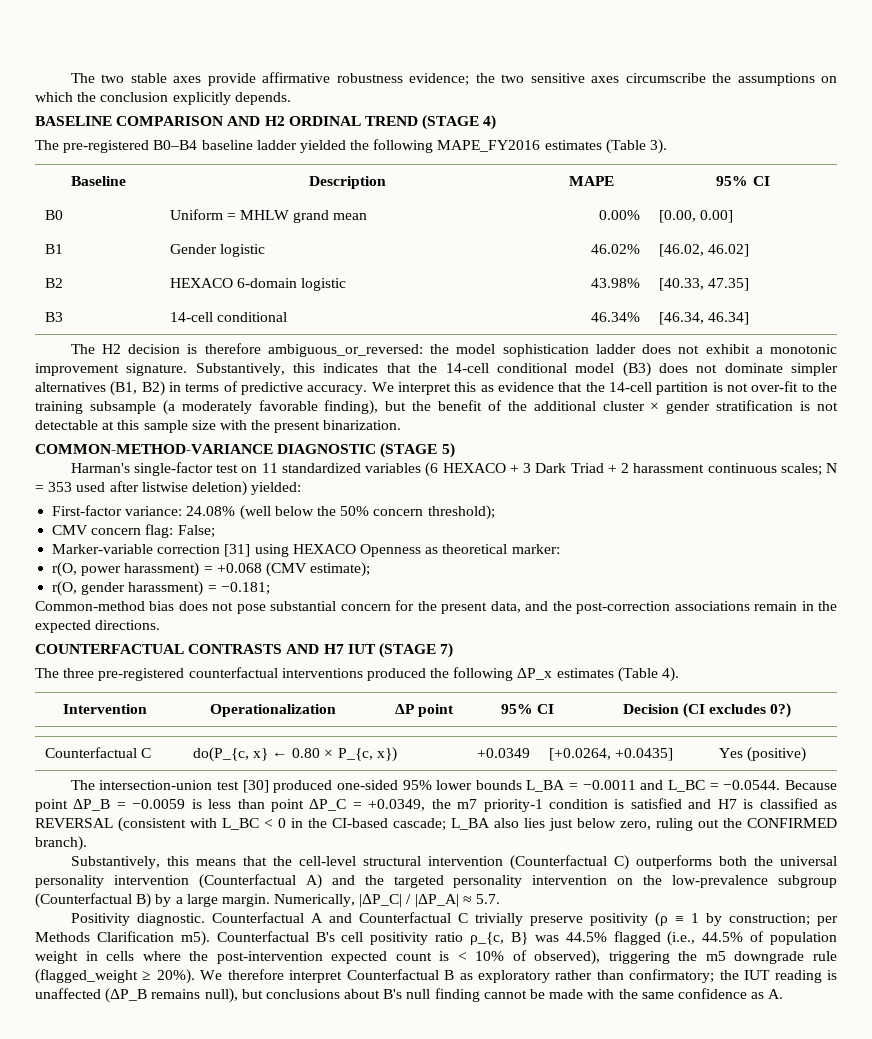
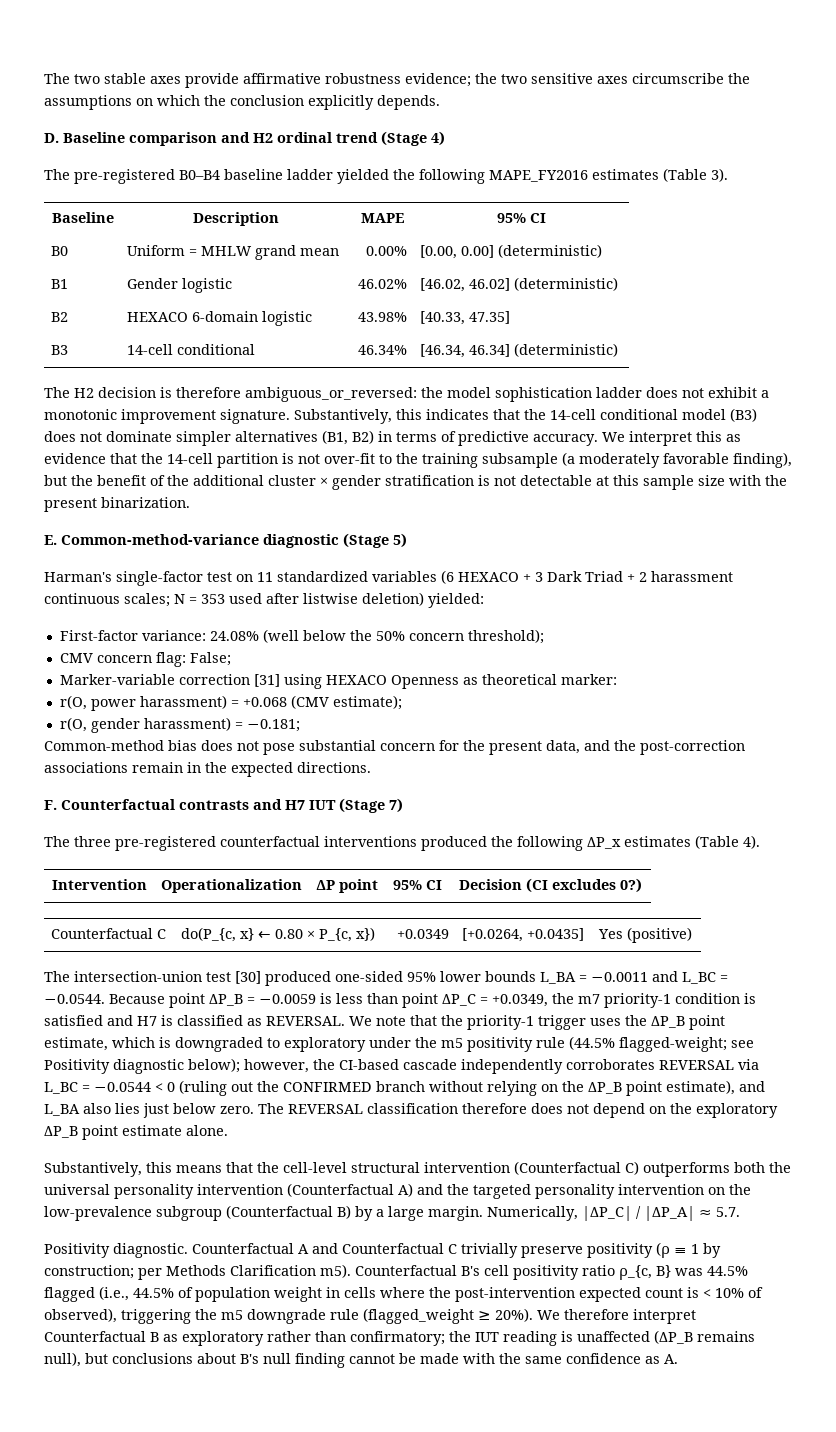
- BASELINE COMPARISON AND H2 ORDINAL TREND (STAGE 4)
+ D. Baseline comparison and H2 ordinal trend (Stage 4)
- B0 | Uniform = MHLW grand mean | 0.00% | [0.00, 0.00]
+ B0 | Uniform = MHLW grand mean | 0.00% | [0.00, 0.00] (deterministic)
- B1 | Gender logistic | 46.02% | [46.02, 46.02]
+ B1 | Gender logistic | 46.02% | [46.02, 46.02] (deterministic)
- B3 | 14-cell conditional | 46.34% | [46.34, 46.34]
+ B3 | 14-cell conditional | 46.34% | [46.34, 46.34] (deterministic)
- COMMON-METHOD-VARIANCE DIAGNOSTIC (STAGE 5)
+ E. Common-method-variance diagnostic (Stage 5)
- COUNTERFACTUAL CONTRASTS AND H7 IUT (STAGE 7)
+ F. Counterfactual contrasts and H7 IUT (Stage 7)
- The intersection-union test [30] produced one-sided 95% lower bounds L_BA = −0.0011 and L_BC = −0.0544. Because point ΔP_B = −0.0059 is less than point ΔP_C = +0.0349, the m7 priority-1 condition is satisfied and H7 is classified as REVERSAL (consistent with L_BC < 0 in the CI-based cascade; L_BA also lies just below zero, ruling out the CONFIRMED branch).
+ The intersection-union test [30] produced one-sided 95% lower bounds L_BA = −0.0011 and L_BC = −0.0544. Because point ΔP_B = −0.0059 is less than point ΔP_C = +0.0349, the m7 priority-1 condition is satisfied and H7 is classified as REVERSAL. We note that the priority-1 trigger uses the ΔP_B point estimate, which is downgraded to exploratory under the m5 positivity rule (44.5% flagged-weight; see Positivity diagnostic below); however, the CI-based cascade independently corroborates REVERSAL via L_BC = −0.0544 < 0 (ruling out the CONFIRMED branch without relying on the ΔP_B point estimate), and L_BA also lies just below zero. The REVERSAL classification therefore does not depend on the exploratory ΔP_B point estimate alone.

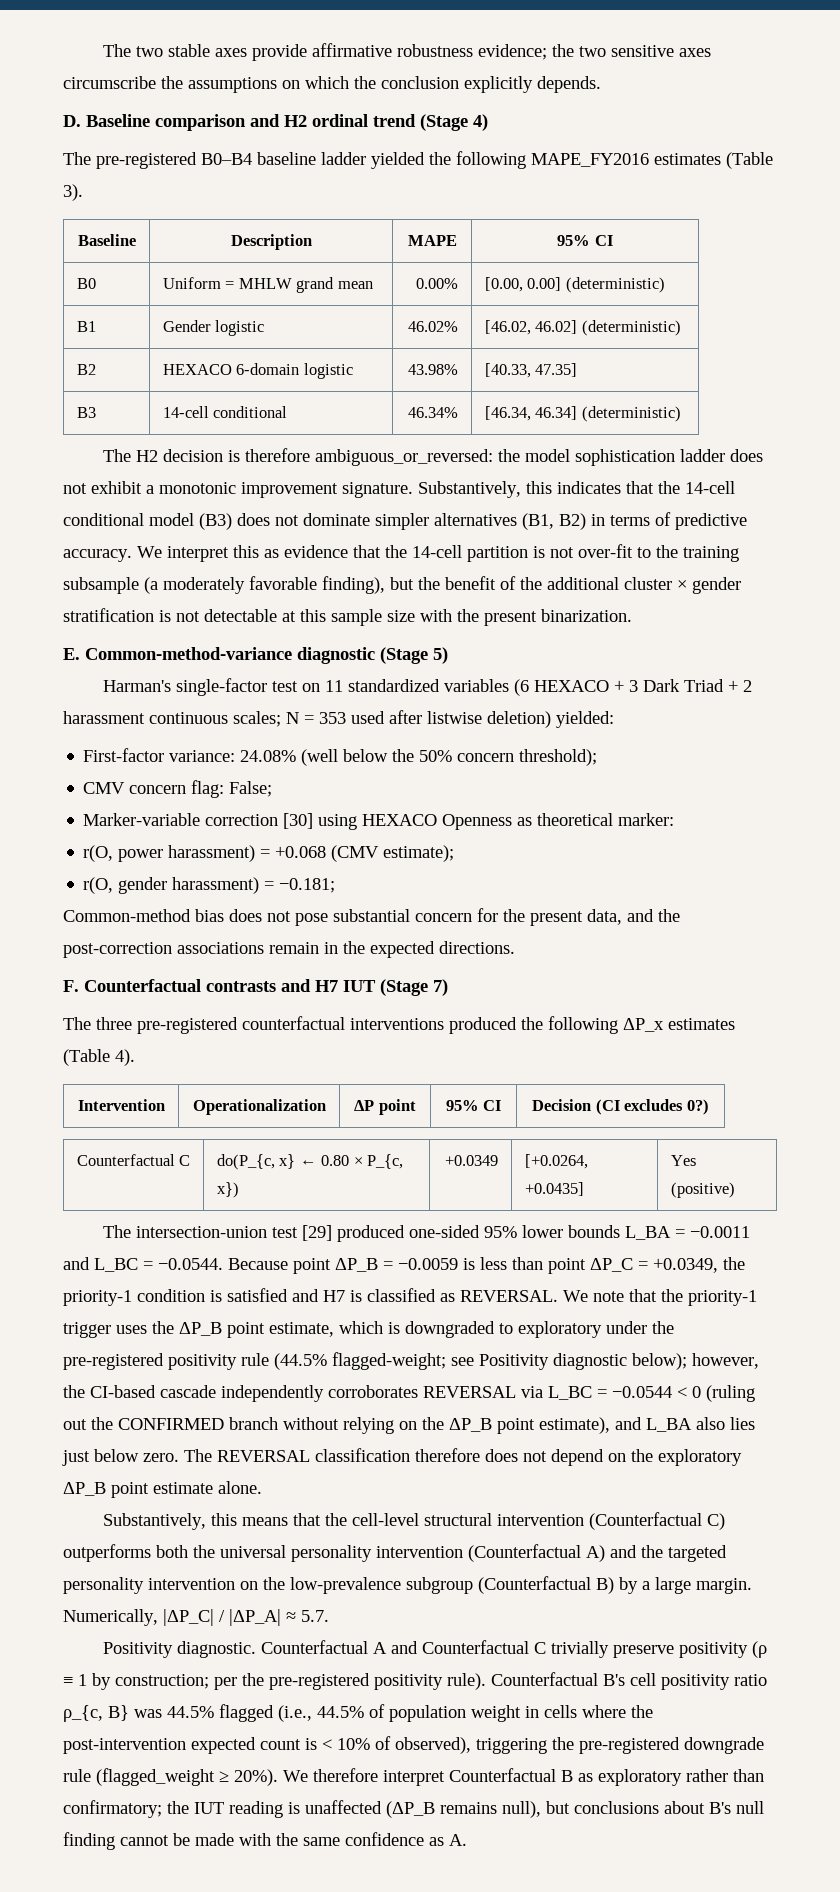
- Marker-variable correction [31] using HEXACO Openness as theoretical marker:
+ Marker-variable correction [30] using HEXACO Openness as theoretical marker:
- The intersection-union test [30] produced one-sided 95% lower bounds L_BA = −0.0011 and L_BC = −0.0544. Because point ΔP_B = −0.0059 is less than point ΔP_C = +0.0349, the m7 priority-1 condition is satisfied and H7 is classified as REVERSAL.
+ The intersection-union test [29] produced one-sided 95% lower bounds L_BA = −0.0011 and L_BC = −0.0544. Because point ΔP_B = −0.0059 is less than point ΔP_C = +0.0349, the priority-1 condition is satisfied and H7 is classified as REVERSAL.
- We note that the priority-1 trigger uses the ΔP_B point estimate, which is downgraded to exploratory under the m5 positivity rule (44.5% flagged-weight; see Positivity diagnostic below); however, the CI-based cascade independently corroborates REVERSAL via L_BC = −0.0544 < 0 (ruling out the CONFIRMED branch without relying on the ΔP_B point estimate), and L_BA also lies just below zero.
+ We note that the priority-1 trigger uses the ΔP_B point estimate, which is downgraded to exploratory under the pre-registered positivity rule (44.5% flagged-weight; see Positivity diagnostic below); however, the CI-based cascade independently corroborates REVERSAL via L_BC = −0.0544 < 0 (ruling out the CONFIRMED branch without relying on the ΔP_B point estimate), and L_BA also lies just below zero.
- Counterfactual A and Counterfactual C trivially preserve positivity (ρ ≡ 1 by construction; per Methods Clarification m5).
+ Counterfactual A and Counterfactual C trivially preserve positivity (ρ ≡ 1 by construction; per the pre-registered positivity rule).
- Counterfactual B's cell positivity ratio ρ_{c, B} was 44.5% flagged (i.e., 44.5% of population weight in cells where the post-intervention expected count is < 10% of observed), triggering the m5 downgrade rule (flagged_weight ≥ 20%).
+ Counterfactual B's cell positivity ratio ρ_{c, B} was 44.5% flagged (i.e., 44.5% of population weight in cells where the post-intervention expected count is < 10% of observed), triggering the pre-registered downgrade rule (flagged_weight ≥ 20%).

